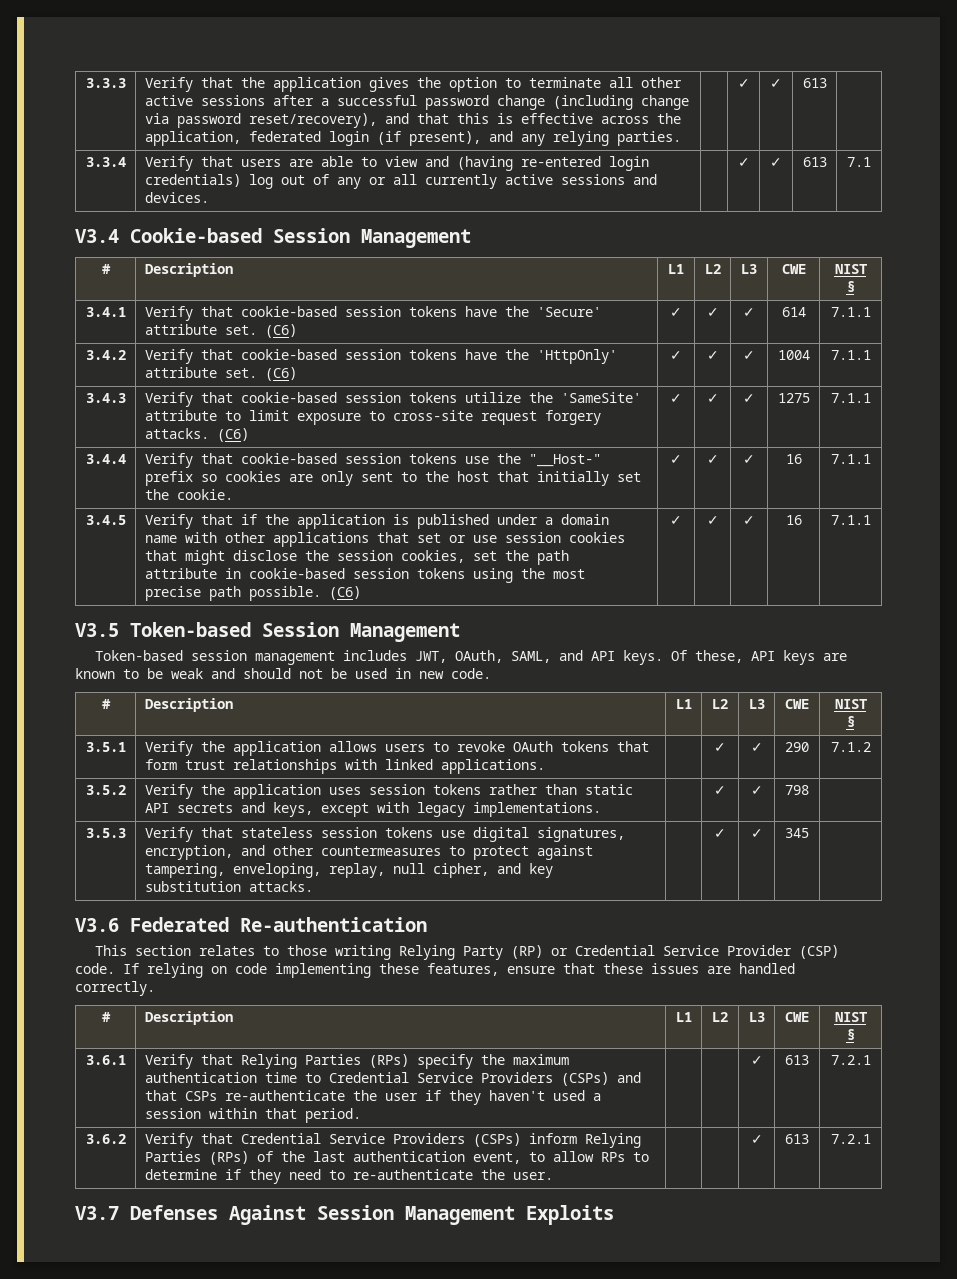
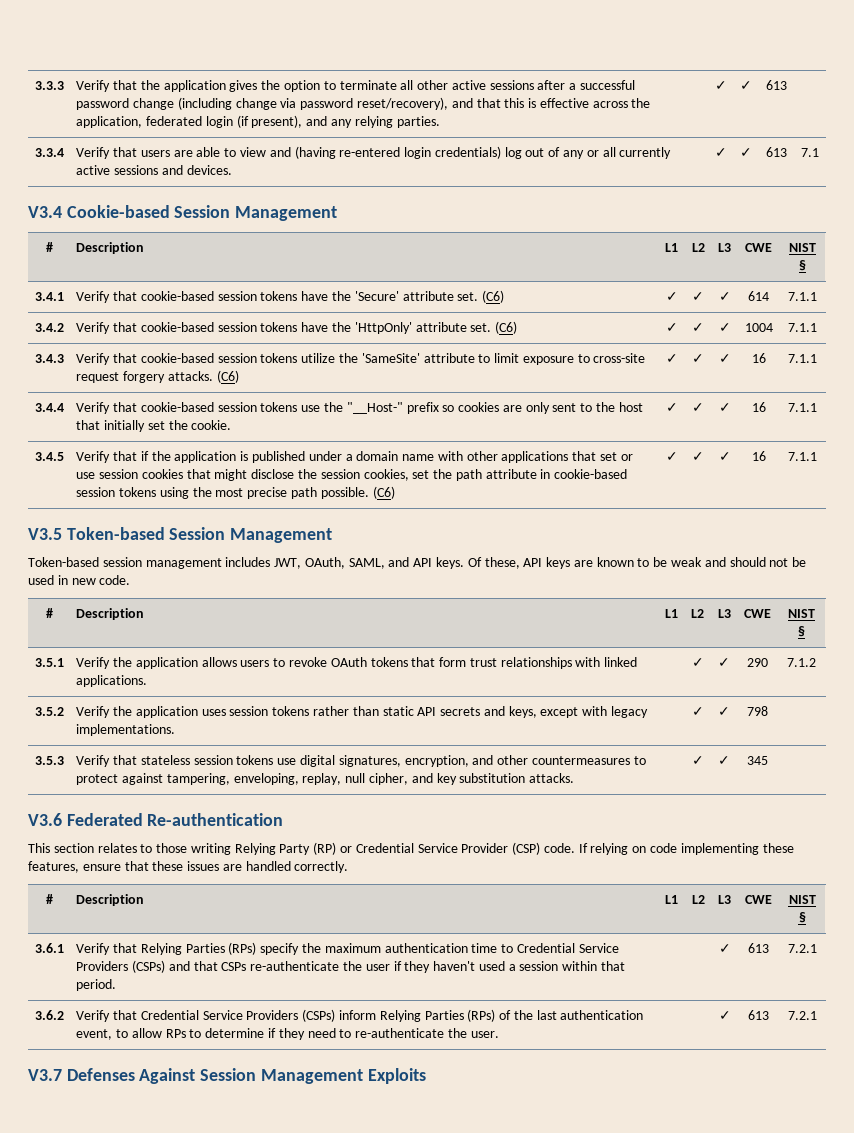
- 3.4.3 | Verify that cookie-based session tokens utilize the 'SameSite' attribute to limit exposure to cross-site request forgery attacks. (C6) | ✓ | ✓ | ✓ | 1275 | 7.1.1
+ 3.4.3 | Verify that cookie-based session tokens utilize the 'SameSite' attribute to limit exposure to cross-site request forgery attacks. (C6) | ✓ | ✓ | ✓ | 16 | 7.1.1

